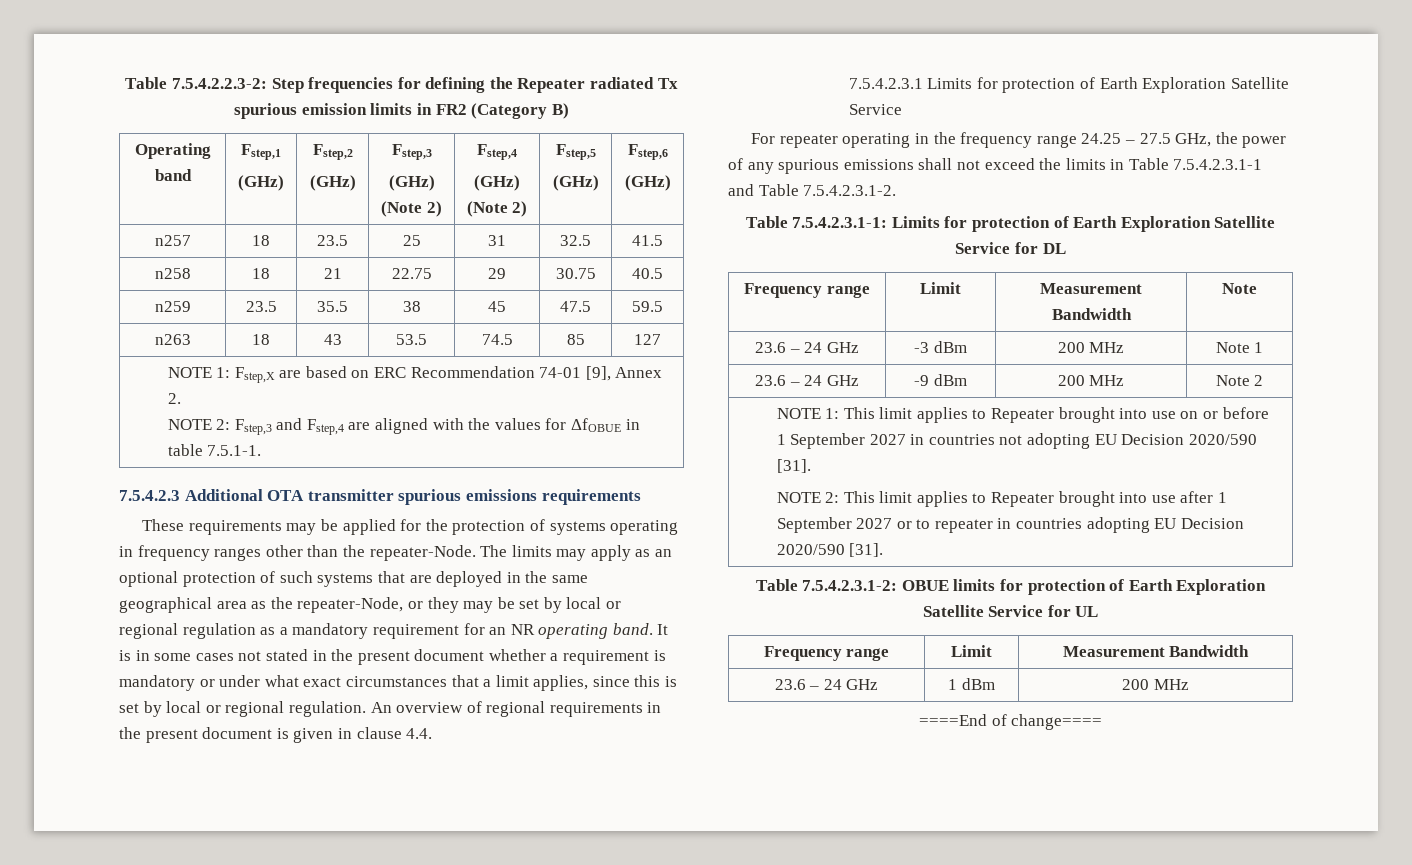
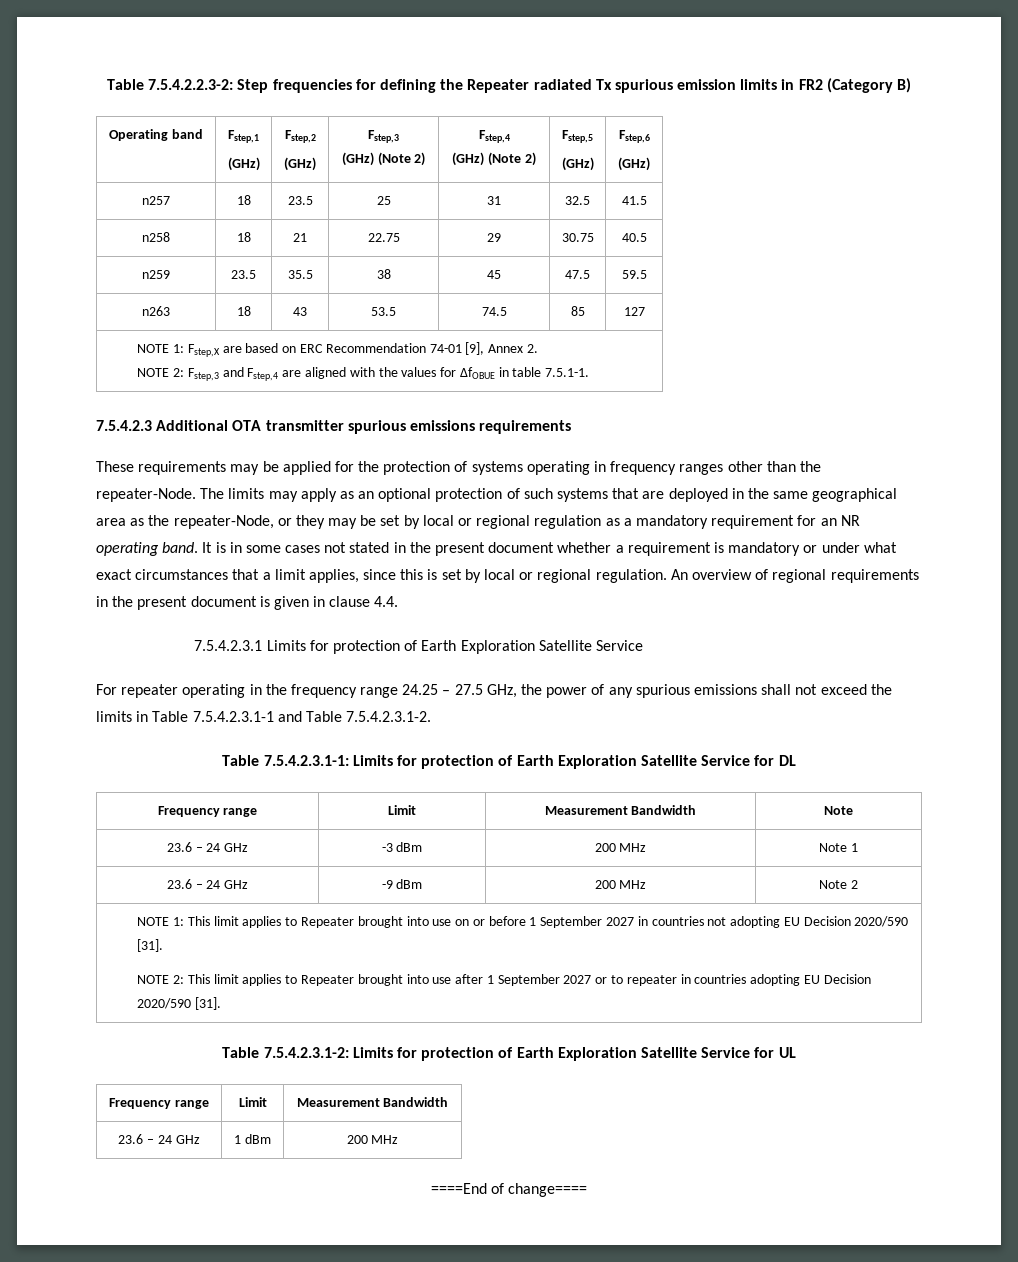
- Table 7.5.4.2.3.1-2: OBUE limits for protection of Earth Exploration Satellite Service for UL
+ Table 7.5.4.2.3.1-2: Limits for protection of Earth Exploration Satellite Service for UL

